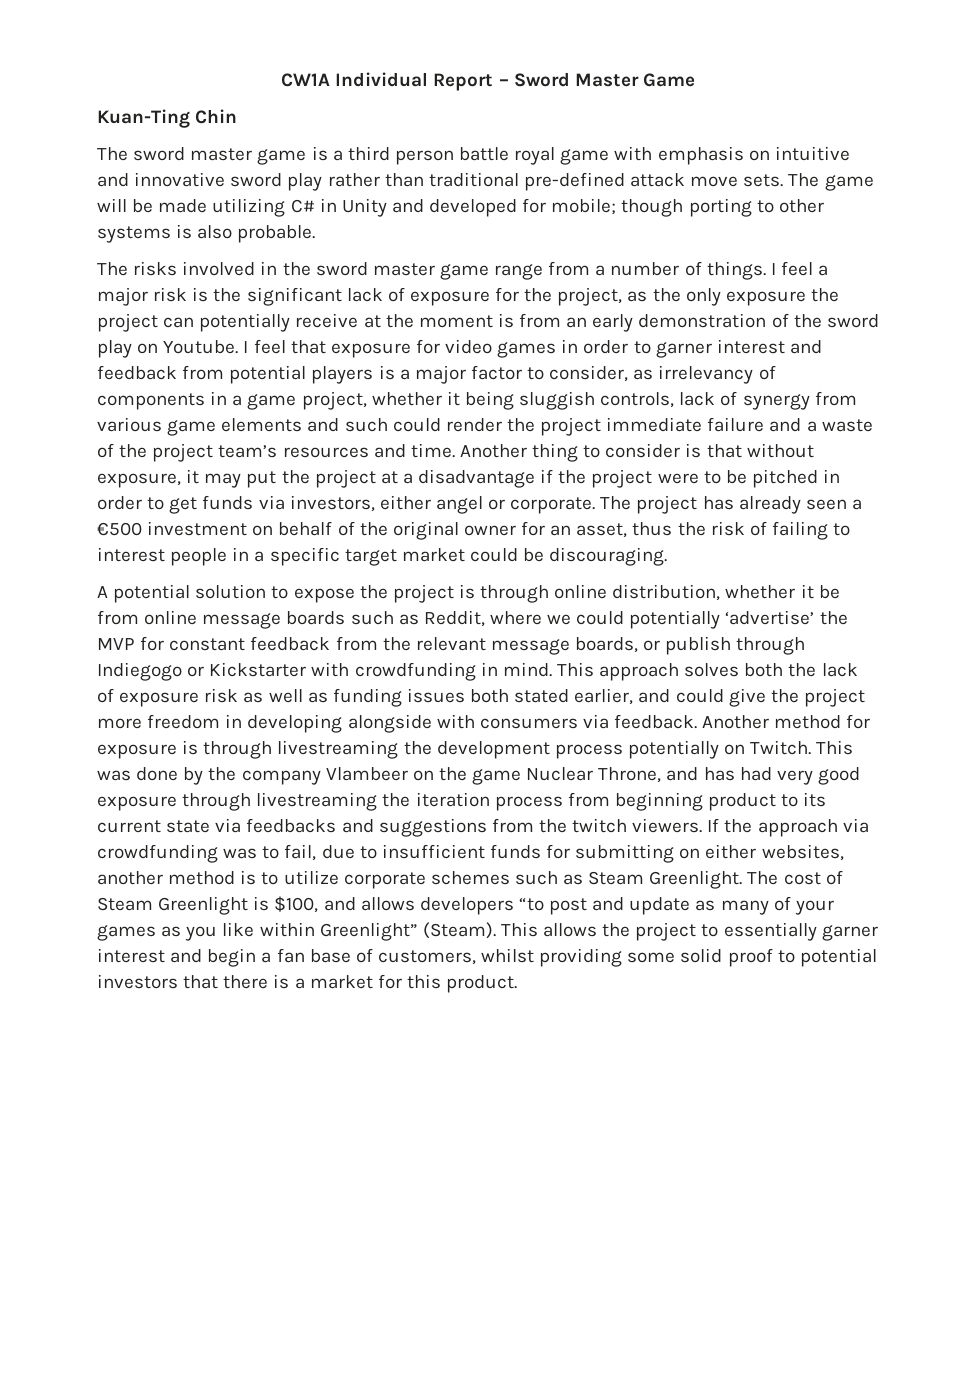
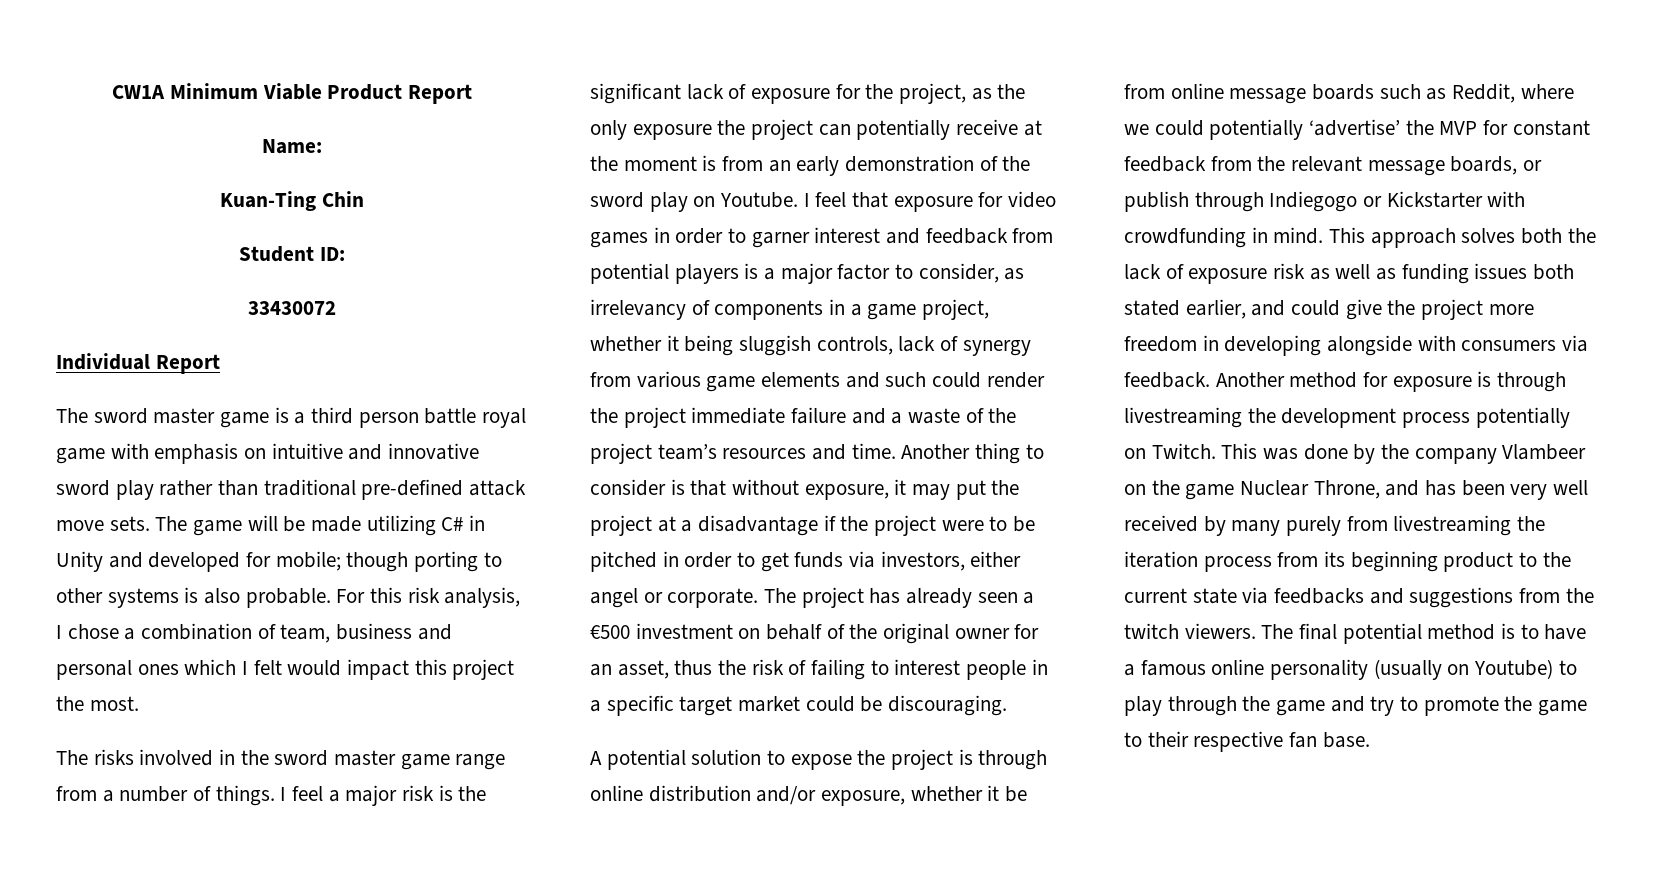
- CW1A Individual Report – Sword Master Game
+ CW1A Minimum Viable Product Report
+ Name:
  Kuan-Ting Chin
+ Student ID:
+ 33430072
+ Individual Report
+ For this risk analysis, I chose a combination of team, business and personal ones which I felt would impact this project the most.
- A potential solution to expose the project is through online distribution, whether it be from online message boards such as Reddit, where we could potentially ‘advertise’ the MVP for constant feedback from the relevant message boards, or publish through Indiegogo or Kickstarter with crowdfunding in mind.
+ A potential solution to expose the project is through online distribution and/or exposure, whether it be from online message boards such as Reddit, where we could potentially ‘advertise’ the MVP for constant feedback from the relevant message boards, or publish through Indiegogo or Kickstarter with crowdfunding in mind.
- This was done by the company Vlambeer on the game Nuclear Throne, and has had very good exposure through livestreaming the iteration process from beginning product to its current state via feedbacks and suggestions from the twitch viewers.
+ This was done by the company Vlambeer on the game Nuclear Throne, and has been very well received by many purely from livestreaming the iteration process from its beginning product to the current state via feedbacks and suggestions from the twitch viewers.
- If the approach via crowdfunding was to fail, due to insufficient funds for submitting on either websites, another method is to utilize corporate schemes such as Steam Greenlight. The cost of Steam Greenlight is $100, and allows developers “to post and update as many of your games as you like within Greenlight” (Steam). This allows the project to essentially garner interest and begin a fan base of customers, whilst providing some solid proof to potential investors that there is a market for this product.
+ The final potential method is to have a famous online personality (usually on Youtube) to play through the game and try to promote the game to their respective fan base.

